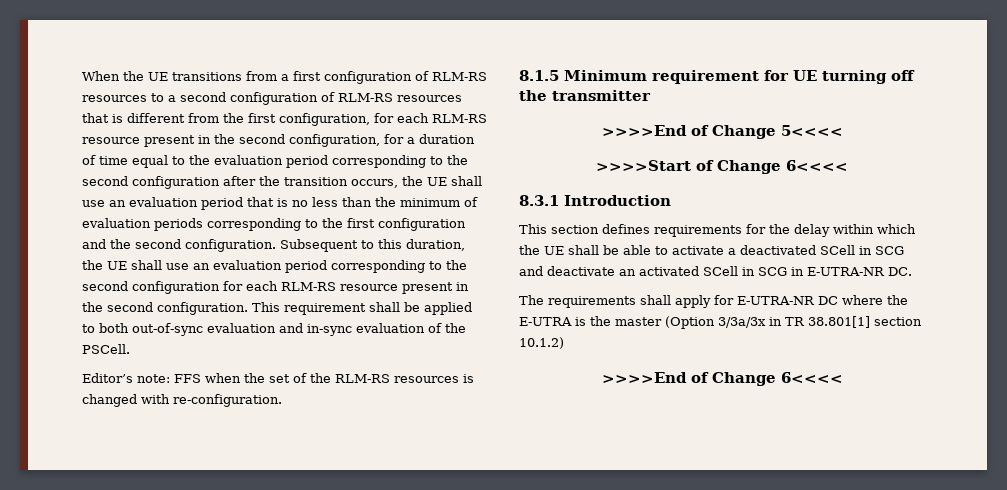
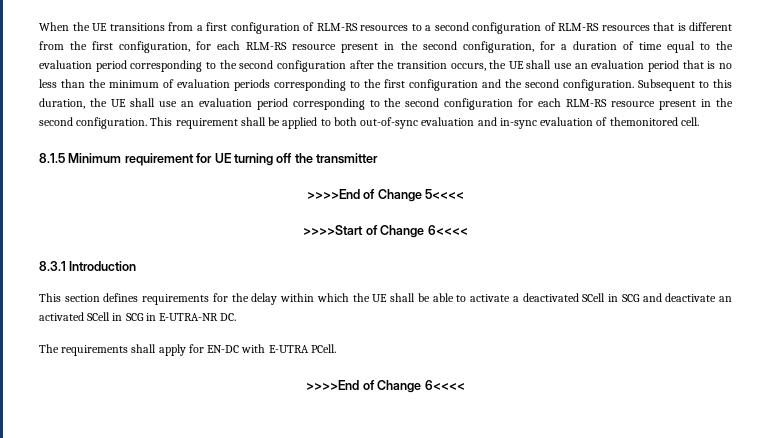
- This requirement shall be applied to both out-of-sync evaluation and in-sync evaluation of the PSCell.
- Editor’s note: FFS when the set of the RLM-RS resources is changed with re-configuration.
+ This requirement shall be applied to both out-of-sync evaluation and in-sync evaluation of themonitored cell.
- The requirements shall apply for E-UTRA-NR DC where the E-UTRA is the master (Option 3/3a/3x in TR 38.801[1] section 10.1.2)
+ The requirements shall apply for EN-DC with E-UTRA PCell.

